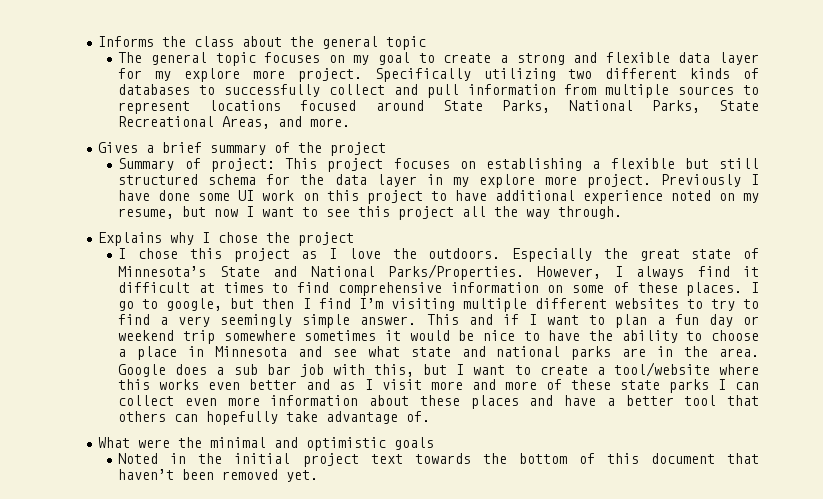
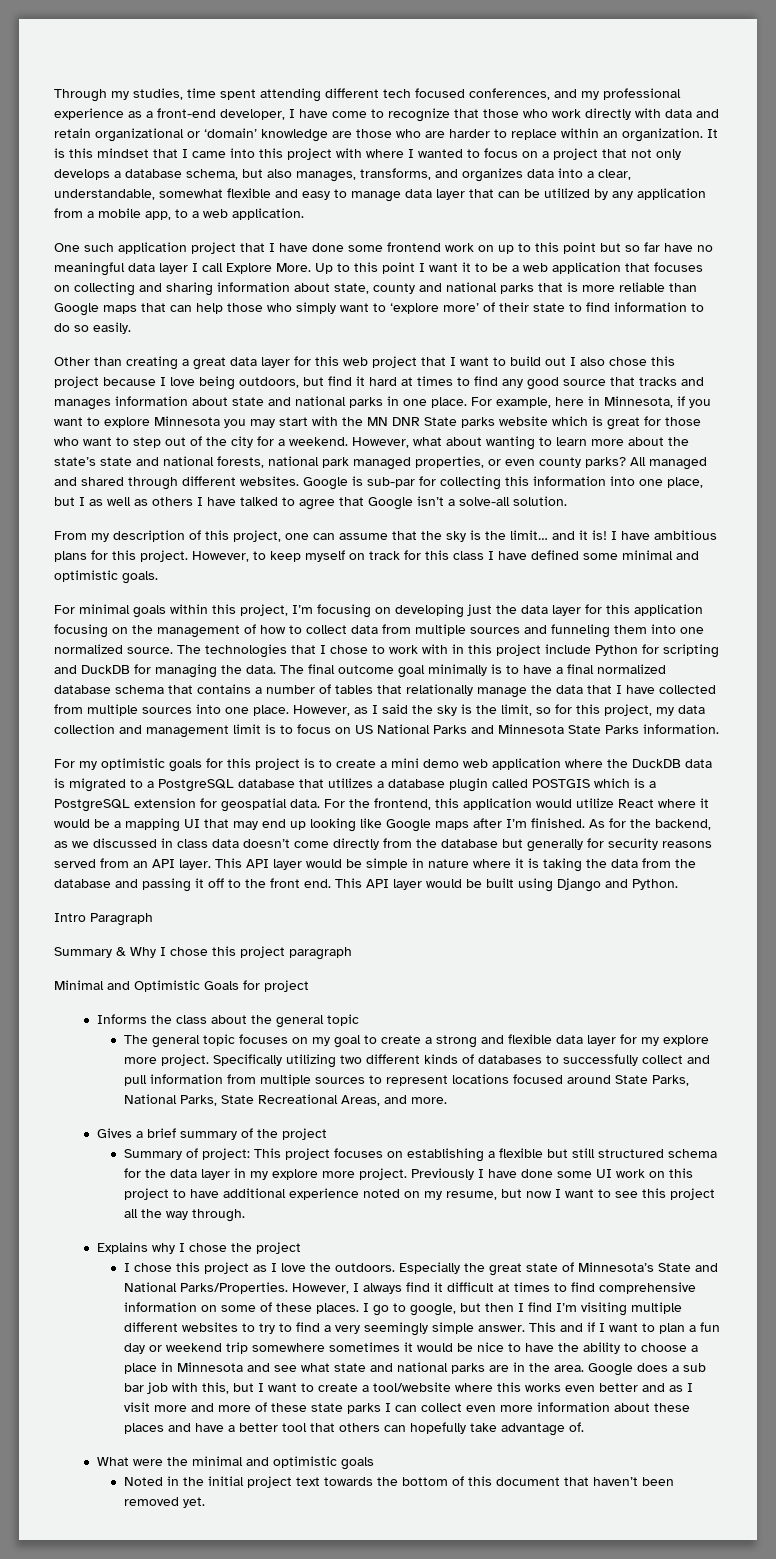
+ Through my studies, time spent attending different tech focused conferences, and my professional experience as a front-end developer, I have come to recognize that those who work directly with data and retain organizational or ‘domain’ knowledge are those who are harder to replace within an organization. It is this mindset that I came into this project with where I wanted to focus on a project that not only develops a database schema, but also manages, transforms, and organizes data into a clear, understandable, somewhat flexible and easy to manage data layer that can be utilized by any application from a mobile app, to a web application.
+ One such application project that I have done some frontend work on up to this point but so far have no meaningful data layer I call Explore More. Up to this point I want it to be a web application that focuses on collecting and sharing information about state, county and national parks that is more reliable than Google maps that can help those who simply want to ‘explore more’ of their state to find information to do so easily.
+ Other than creating a great data layer for this web project that I want to build out I also chose this project because I love being outdoors, but find it hard at times to find any good source that tracks and manages information about state and national parks in one place. For example, here in Minnesota, if you want to explore Minnesota you may start with the MN DNR State parks website which is great for those who want to step out of the city for a weekend. However, what about wanting to learn more about the state’s state and national forests, national park managed properties, or even county parks? All managed and shared through different websites. Google is sub-par for collecting this information into one place, but I as well as others I have talked to agree that Google isn’t a solve-all solution.
+ From my description of this project, one can assume that the sky is the limit… and it is! I have ambitious plans for this project. However, to keep myself on track for this class I have defined some minimal and optimistic goals.
+ For minimal goals within this project, I’m focusing on developing just the data layer for this application focusing on the management of how to collect data from multiple sources and funneling them into one normalized source. The technologies that I chose to work with in this project include Python for scripting and DuckDB for managing the data. The final outcome goal minimally is to have a final normalized database schema that contains a number of tables that relationally manage the data that I have collected from multiple sources into one place. However, as I said the sky is the limit, so for this project, my data collection and management limit is to focus on US National Parks and Minnesota State Parks information.
+ For my optimistic goals for this project is to create a mini demo web application where the DuckDB data is migrated to a PostgreSQL database that utilizes a database plugin called POSTGIS which is a PostgreSQL extension for geospatial data. For the frontend, this application would utilize React where it would be a mapping UI that may end up looking like Google maps after I’m finished. As for the backend, as we discussed in class data doesn’t come directly from the database but generally for security reasons served from an API layer. This API layer would be simple in nature where it is taking the data from the database and passing it off to the front end. This API layer would be built using Django and Python.
+ Intro Paragraph
+ Summary & Why I chose this project paragraph
+ Minimal and Optimistic Goals for project

